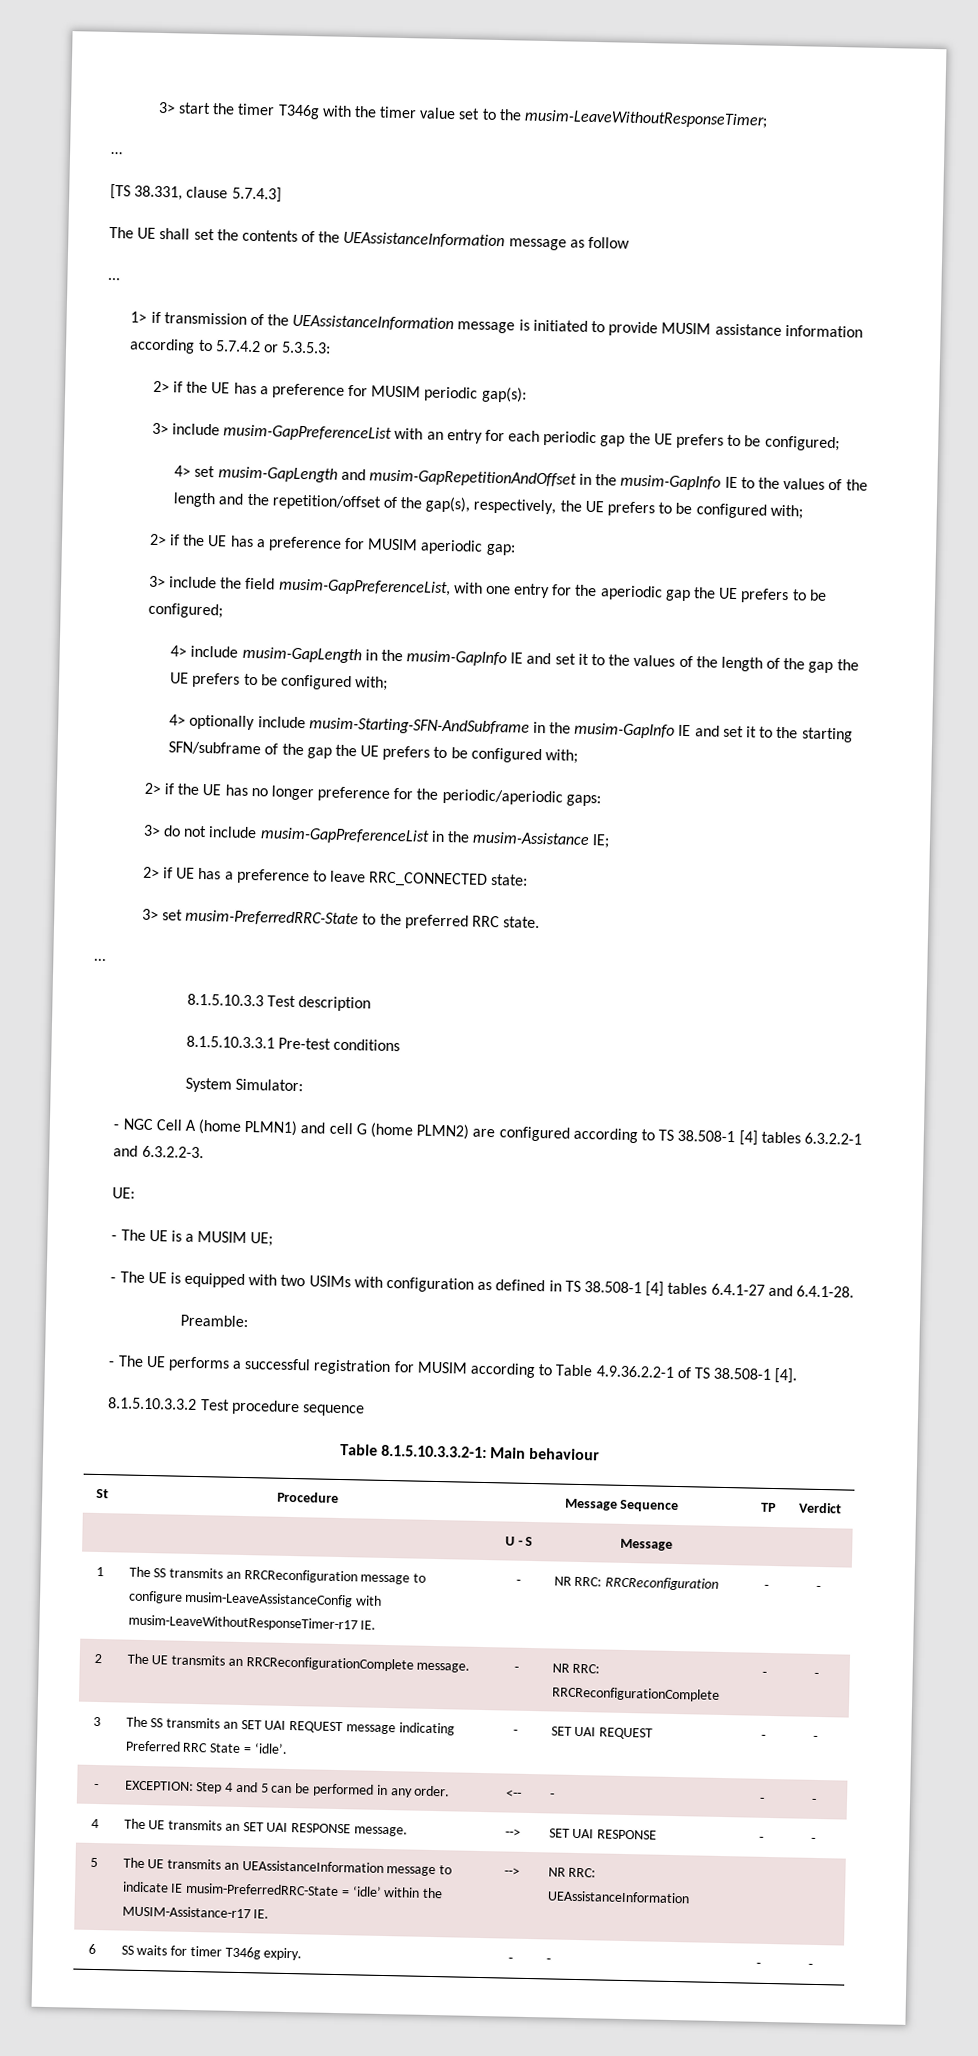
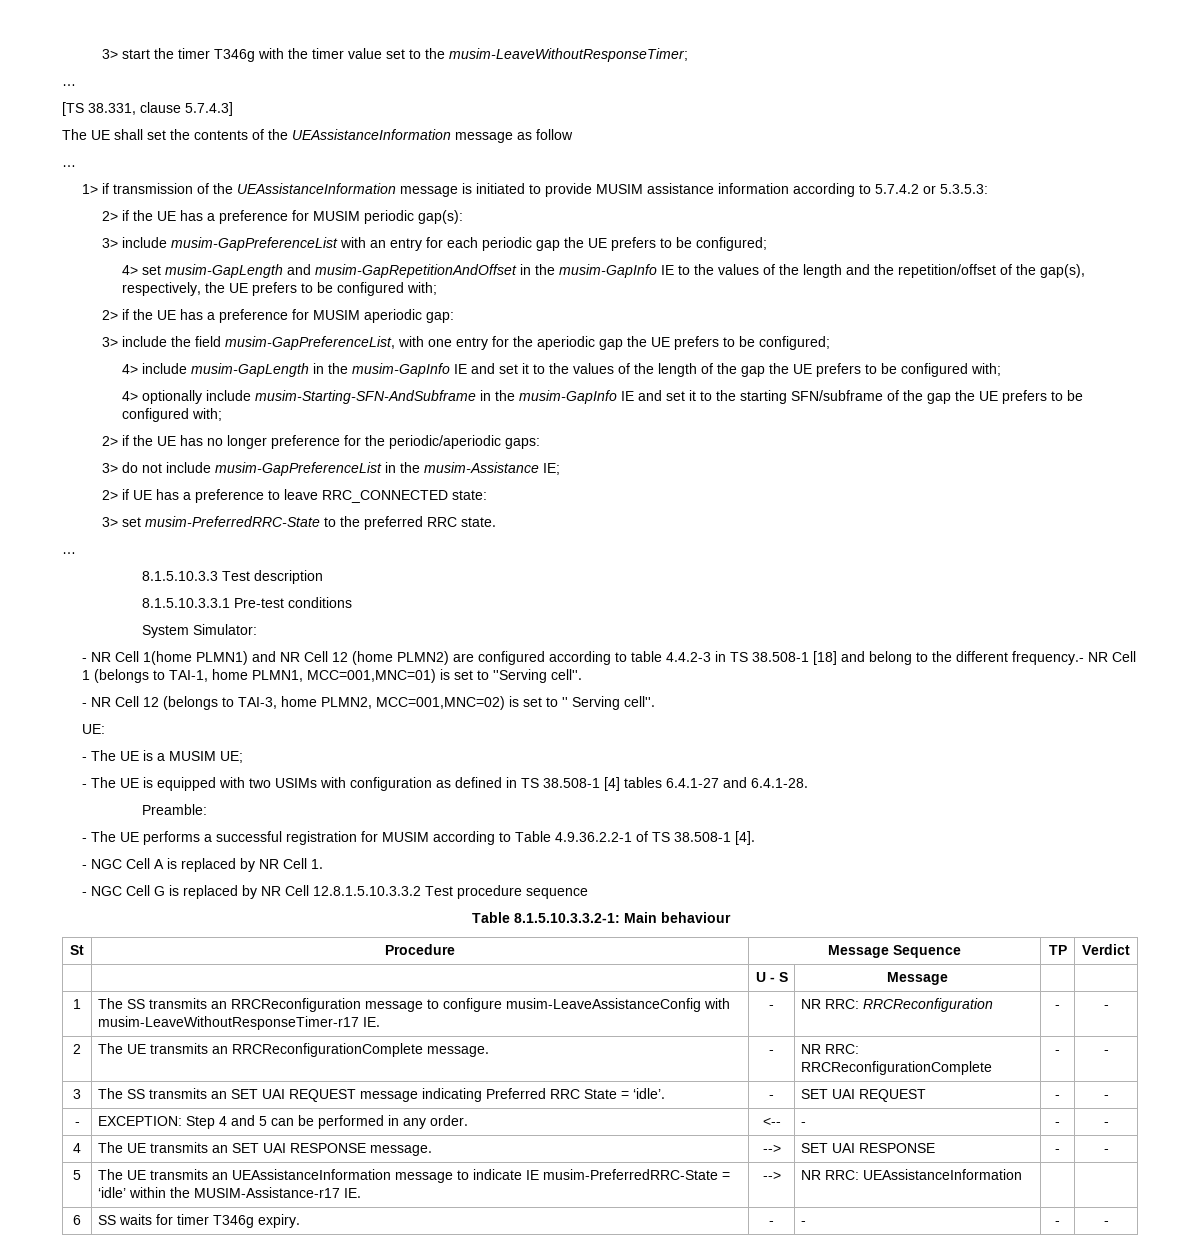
- - NGC Cell A (home PLMN1) and cell G (home PLMN2) are configured according to TS 38.508-1 [4] tables 6.3.2.2-1 and 6.3.2.2-3.
+ - NR Cell 1(home PLMN1) and NR Cell 12 (home PLMN2) are configured according to table 4.4.2-3 in TS 38.508-1 [18] and belong to the different frequency.- NR Cell 1 (belongs to TAI-1, home PLMN1, MCC=001,MNC=01) is set to ''Serving cell''.
+ - NR Cell 12 (belongs to TAI-3, home PLMN2, MCC=001,MNC=02) is set to '' Serving cell''.
- 8.1.5.10.3.3.2 Test procedure sequence
+ - NGC Cell A is replaced by NR Cell 1.
+ - NGC Cell G is replaced by NR Cell 12.8.1.5.10.3.3.2 Test procedure sequence

